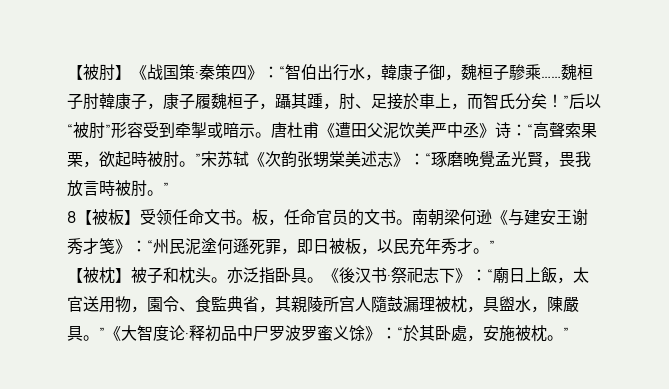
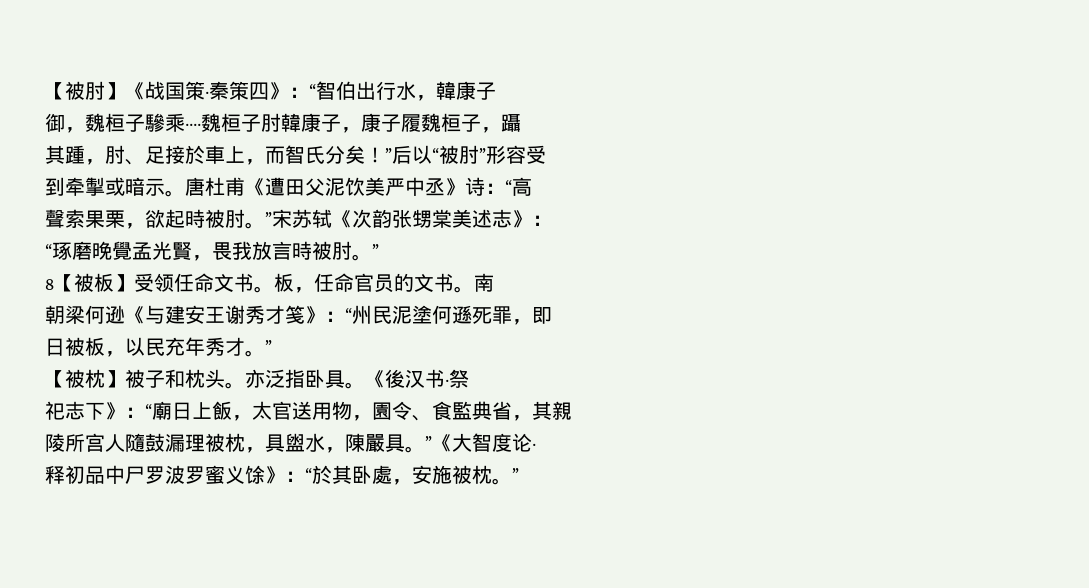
- 【被肘】《战国策·秦策四》：“智伯出行水，韓康子御，魏桓子驂乘……魏桓子肘韓康子，康子履魏桓子，躡其踵，肘、足接於車上，而智氏分矣！”后以“被肘”形容受到牵掣或暗示。
+ 【被肘】《战国策·秦策四》：“智伯出行水，韓康子
+ 御，魏桓子驂乘····魏桓子肘韓康子，康子履魏桓子，躡
+ 其踵，肘、足接於車上，而智氏分矣！”后以“被肘”形容受
+ 到牵掣或暗示。
- 唐杜甫《遭田父泥饮美严中丞》诗：“高聲索果栗，欲起時被肘。”宋苏轼《次韵张甥棠美述志》：“琢磨晚覺孟光賢，畏我放言時被肘。”
+ 唐杜甫《遭田父泥饮美严中丞》诗：“高
+ 聲索果栗，欲起時被肘。”宋苏轼《次韵张甥棠美述志》：
+ “琢磨晚覺孟光賢，畏我放言時被肘。”
- 南朝梁何逊《与建安王谢秀才笺》：“州民泥塗何遜死罪，即日被板，以民充年秀才。”
+ 南
+ 朝梁何逊《与建安王谢秀才笺》：“州民泥塗何遜死罪，即
+ 日被板，以民充年秀才。”
- 《後汉书·祭祀志下》：“廟日上飯，太官送用物，園令、食監典省，其親陵所宫人隨鼓漏理被枕，具盥水，陳嚴具。”《大智度论·释初品中尸罗波罗蜜义馀》：“於其卧處，安施被枕。”
+ 《後汉书·祭
+ 祀志下》：“廟日上飯，太官送用物，園令、食監典省，其親
+ 陵所宫人隨鼓漏理被枕，具盥水，陳嚴具。”《大智度论·
+ 释初品中尸罗波罗蜜义馀》：“於其卧處，安施被枕。”

